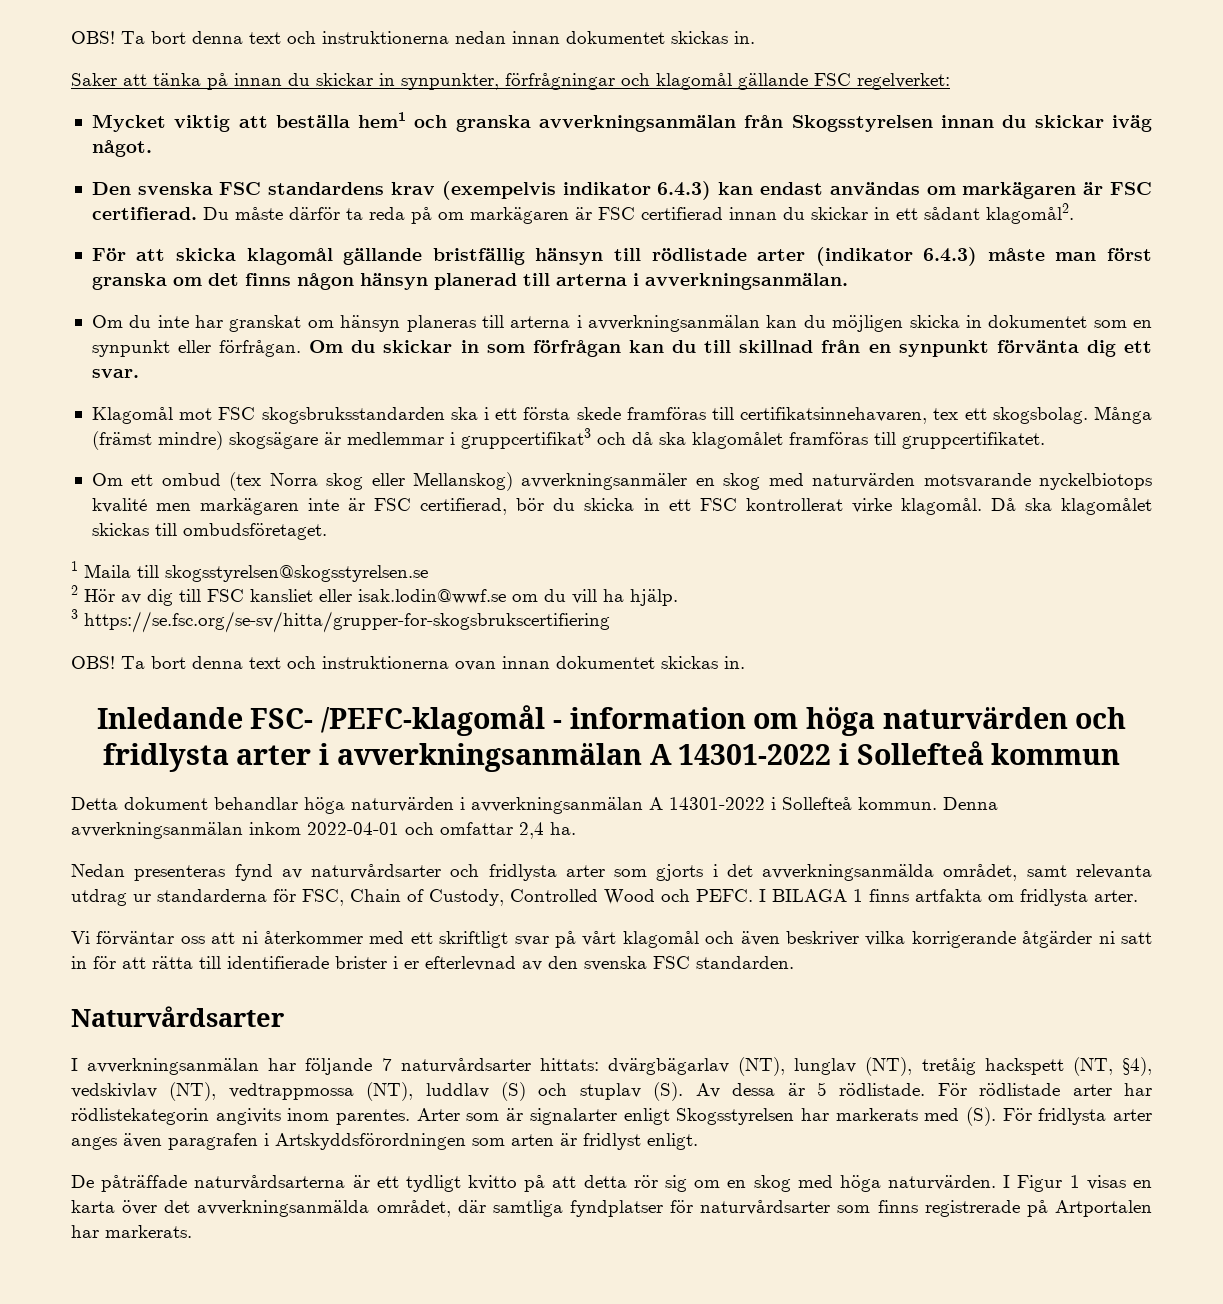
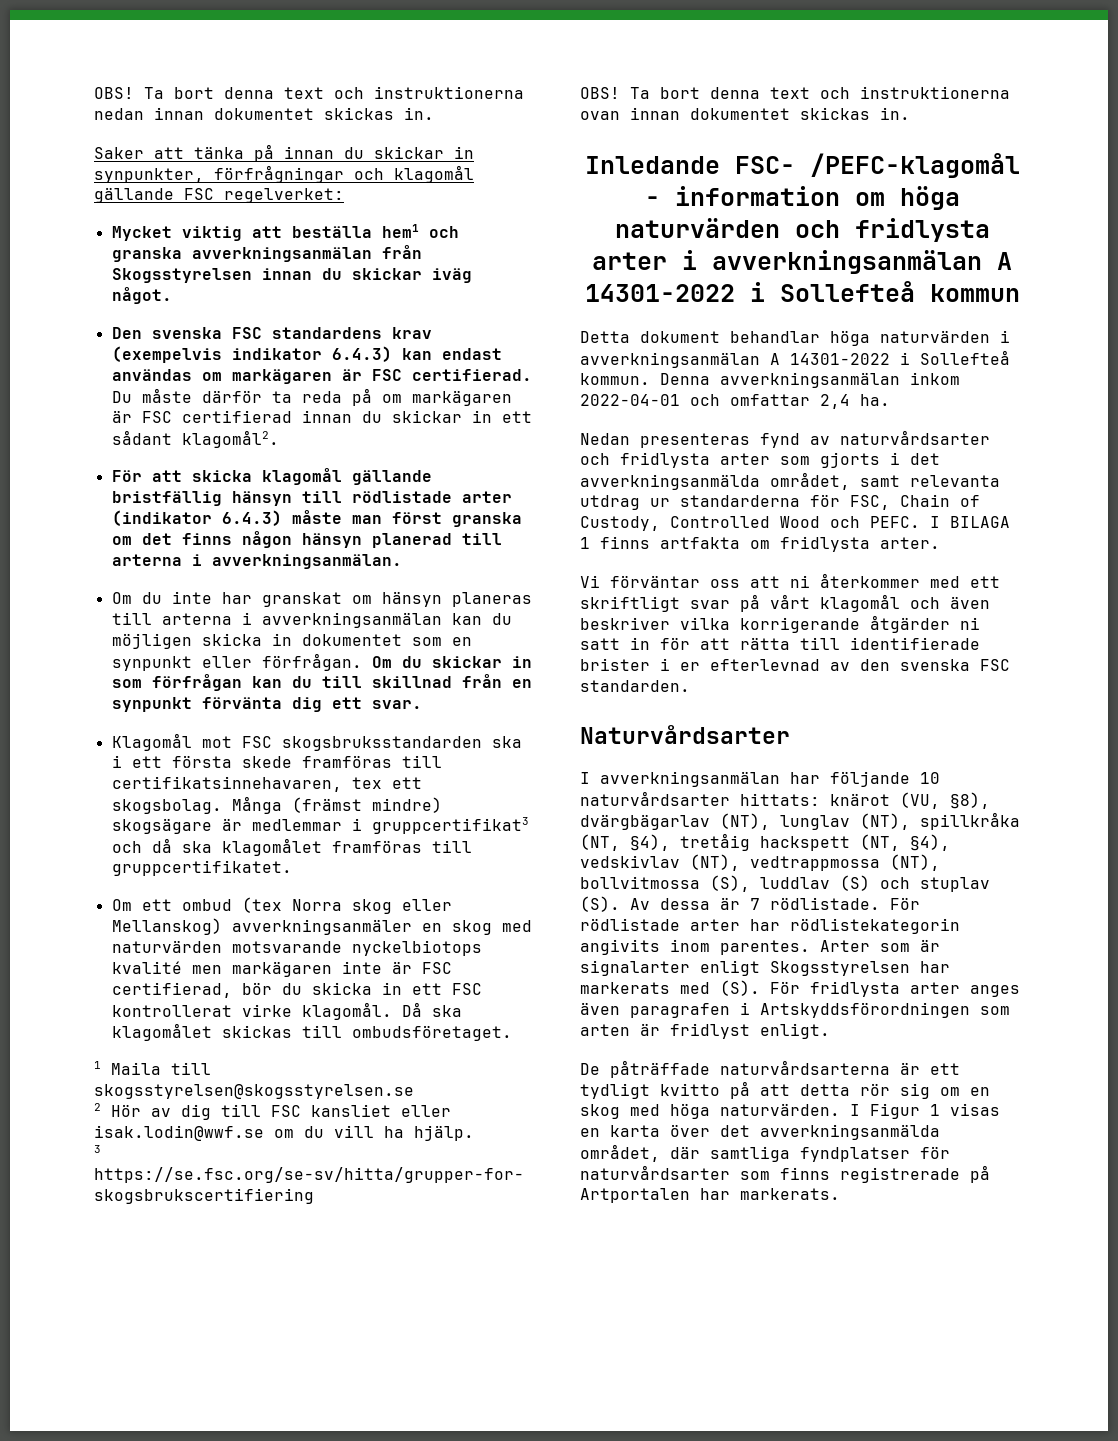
- I avverkningsanmälan har följande 7 naturvårdsarter hittats: dvärgbägarlav (NT), lunglav (NT), tretåig hackspett (NT, §4), vedskivlav (NT), vedtrappmossa (NT), luddlav (S) och stuplav (S). Av dessa är 5 rödlistade.
+ I avverkningsanmälan har följande 10 naturvårdsarter hittats: knärot (VU, §8), dvärgbägarlav (NT), lunglav (NT), spillkråka (NT, §4), tretåig hackspett (NT, §4), vedskivlav (NT), vedtrappmossa (NT), bollvitmossa (S), luddlav (S) och stuplav (S). Av dessa är 7 rödlistade.

